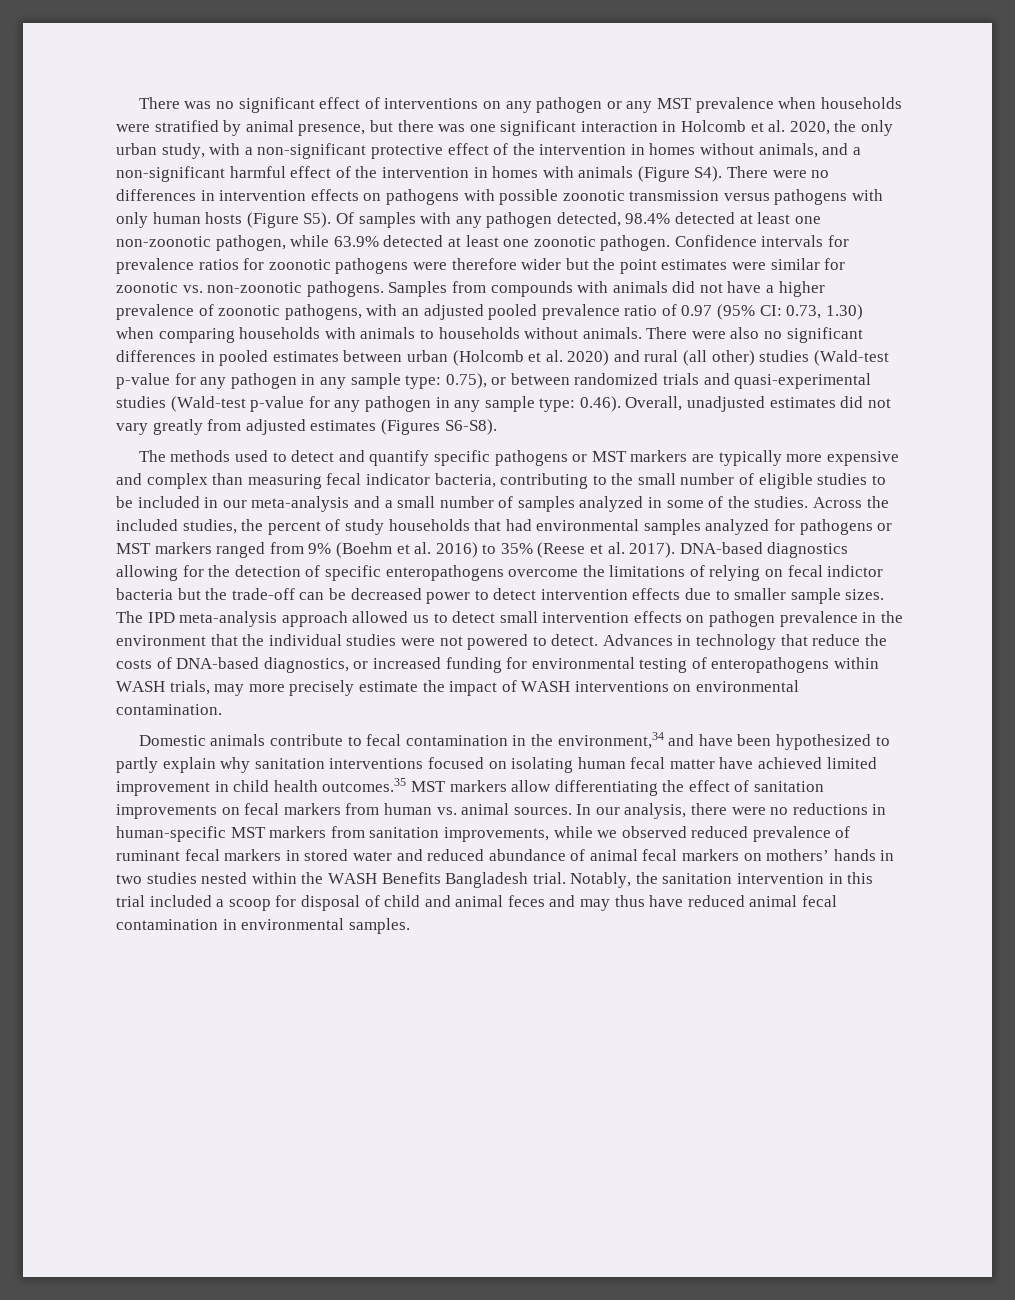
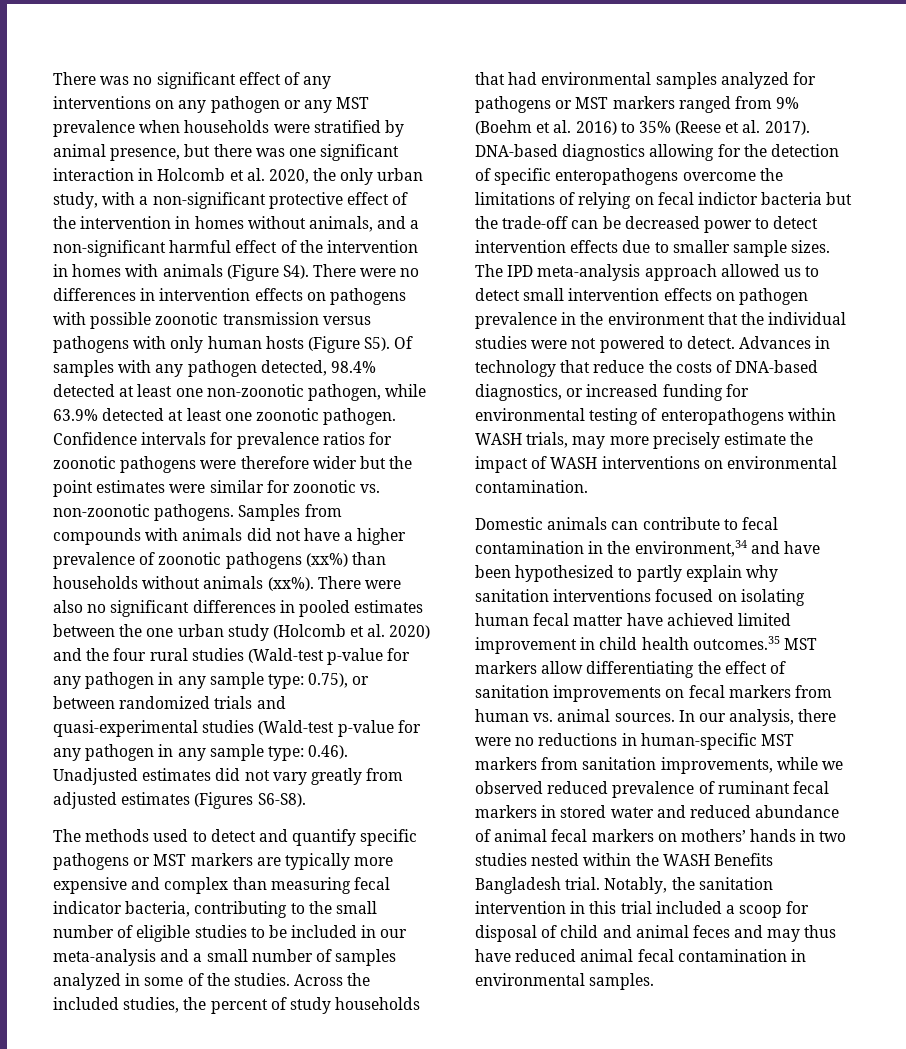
- There was no significant effect of interventions on any pathogen or any MST prevalence when households were stratified by animal presence, but there was one significant interaction in Holcomb et al. 2020, the only urban study, with a non-significant protective effect of the intervention in homes without animals, and a non-significant harmful effect of the intervention in homes with animals (Figure S4). There were no differences in intervention effects on pathogens with possible zoonotic transmission versus pathogens with only human hosts (Figure S5). Of samples with any pathogen detected, 98.4% detected at least one non-zoonotic pathogen, while 63.9% detected at least one zoonotic pathogen.
+ There was no significant effect of any interventions on any pathogen or any MST prevalence when households were stratified by animal presence, but there was one significant interaction in Holcomb et al. 2020, the only urban study, with a non-significant protective effect of the intervention in homes without animals, and a non-significant harmful effect of the intervention in homes with animals (Figure S4). There were no differences in intervention effects on pathogens with possible zoonotic transmission versus pathogens with only human hosts (Figure S5). Of samples with any pathogen detected, 98.4% detected at least one non-zoonotic pathogen, while 63.9% detected at least one zoonotic pathogen.
- Samples from compounds with animals did not have a higher prevalence of zoonotic pathogens, with an adjusted pooled prevalence ratio of 0.97 (95% CI: 0.73, 1.30) when comparing households with animals to households without animals.
+ Samples from compounds with animals did not have a higher prevalence of zoonotic pathogens (xx%) than households without animals (xx%).
- There were also no significant differences in pooled estimates between urban (Holcomb et al. 2020) and rural (all other) studies (Wald-test p-value for any pathogen in any sample type: 0.75), or between randomized trials and quasi-experimental studies (Wald-test p-value for any pathogen in any sample type: 0.46). Overall, unadjusted estimates did not vary greatly from adjusted estimates (Figures S6-S8).
+ There were also no significant differences in pooled estimates between the one urban study (Holcomb et al. 2020) and the four rural studies (Wald-test p-value for any pathogen in any sample type: 0.75), or between randomized trials and quasi-experimental studies (Wald-test p-value for any pathogen in any sample type: 0.46). Unadjusted estimates did not vary greatly from adjusted estimates (Figures S6-S8).
- Domestic animals contribute to fecal contamination in the environment,34 and have been hypothesized to partly explain why sanitation interventions focused on isolating human fecal matter have achieved limited improvement in child health outcomes.35 MST markers allow differentiating the effect of sanitation improvements on fecal markers from human vs. animal sources.
+ Domestic animals can contribute to fecal contamination in the environment,34 and have been hypothesized to partly explain why sanitation interventions focused on isolating human fecal matter have achieved limited improvement in child health outcomes.35 MST markers allow differentiating the effect of sanitation improvements on fecal markers from human vs. animal sources.

